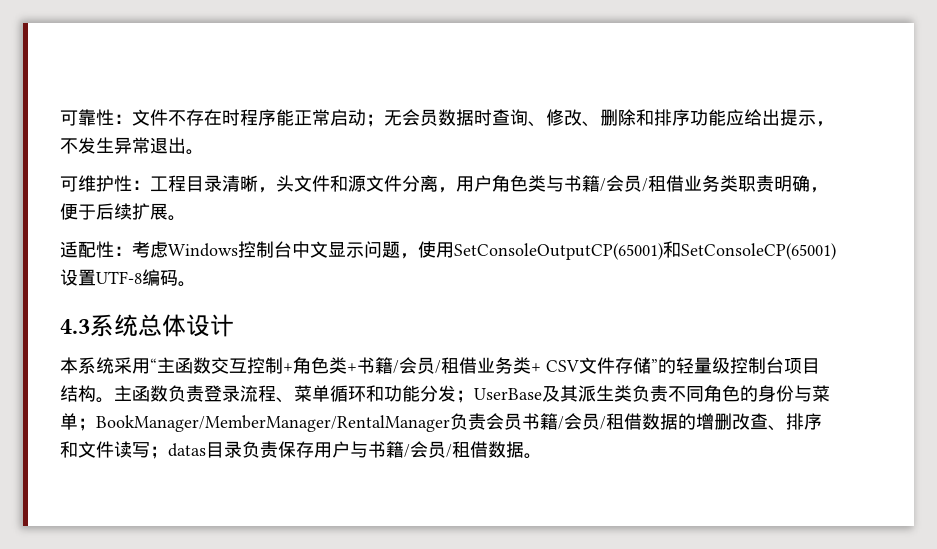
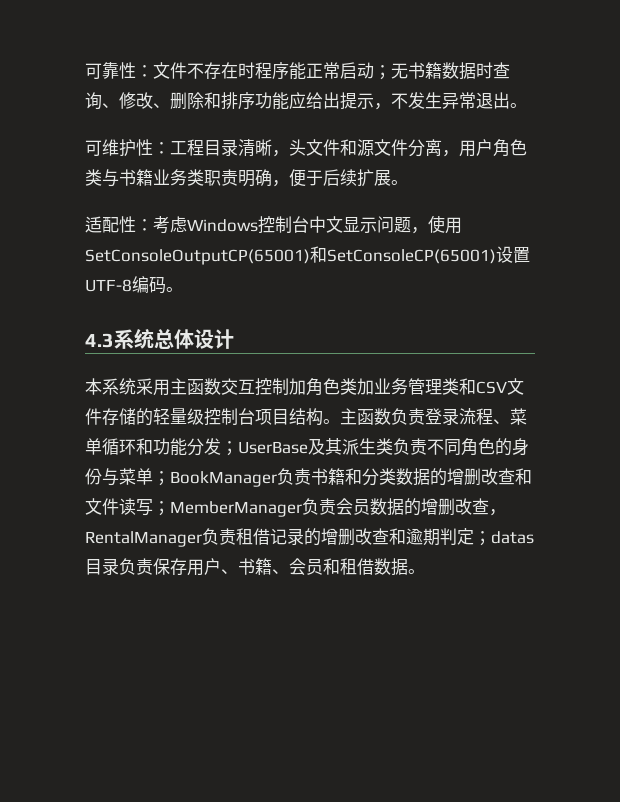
- 可靠性：文件不存在时程序能正常启动；无会员数据时查询、修改、删除和排序功能应给出提示，不发生异常退出。
+ 可靠性：文件不存在时程序能正常启动；无书籍数据时查询、修改、删除和排序功能应给出提示，不发生异常退出。
- 可维护性：工程目录清晰，头文件和源文件分离，用户角色类与书籍/会员/租借业务类职责明确，便于后续扩展。
+ 可维护性：工程目录清晰，头文件和源文件分离，用户角色类与书籍业务类职责明确，便于后续扩展。
- 本系统采用“主函数交互控制+角色类+书籍/会员/租借业务类+ CSV文件存储”的轻量级控制台项目结构。
+ 本系统采用主函数交互控制加角色类加业务管理类和CSV文件存储的轻量级控制台项目结构。
- 主函数负责登录流程、菜单循环和功能分发；UserBase及其派生类负责不同角色的身份与菜单；BookManager/MemberManager/RentalManager负责会员书籍/会员/租借数据的增删改查、排序和文件读写；datas目录负责保存用户与书籍/会员/租借数据。
+ 主函数负责登录流程、菜单循环和功能分发；UserBase及其派生类负责不同角色的身份与菜单；BookManager负责书籍和分类数据的增删改查和文件读写；MemberManager负责会员数据的增删改查，RentalManager负责租借记录的增删改查和逾期判定；datas目录负责保存用户、书籍、会员和租借数据。

